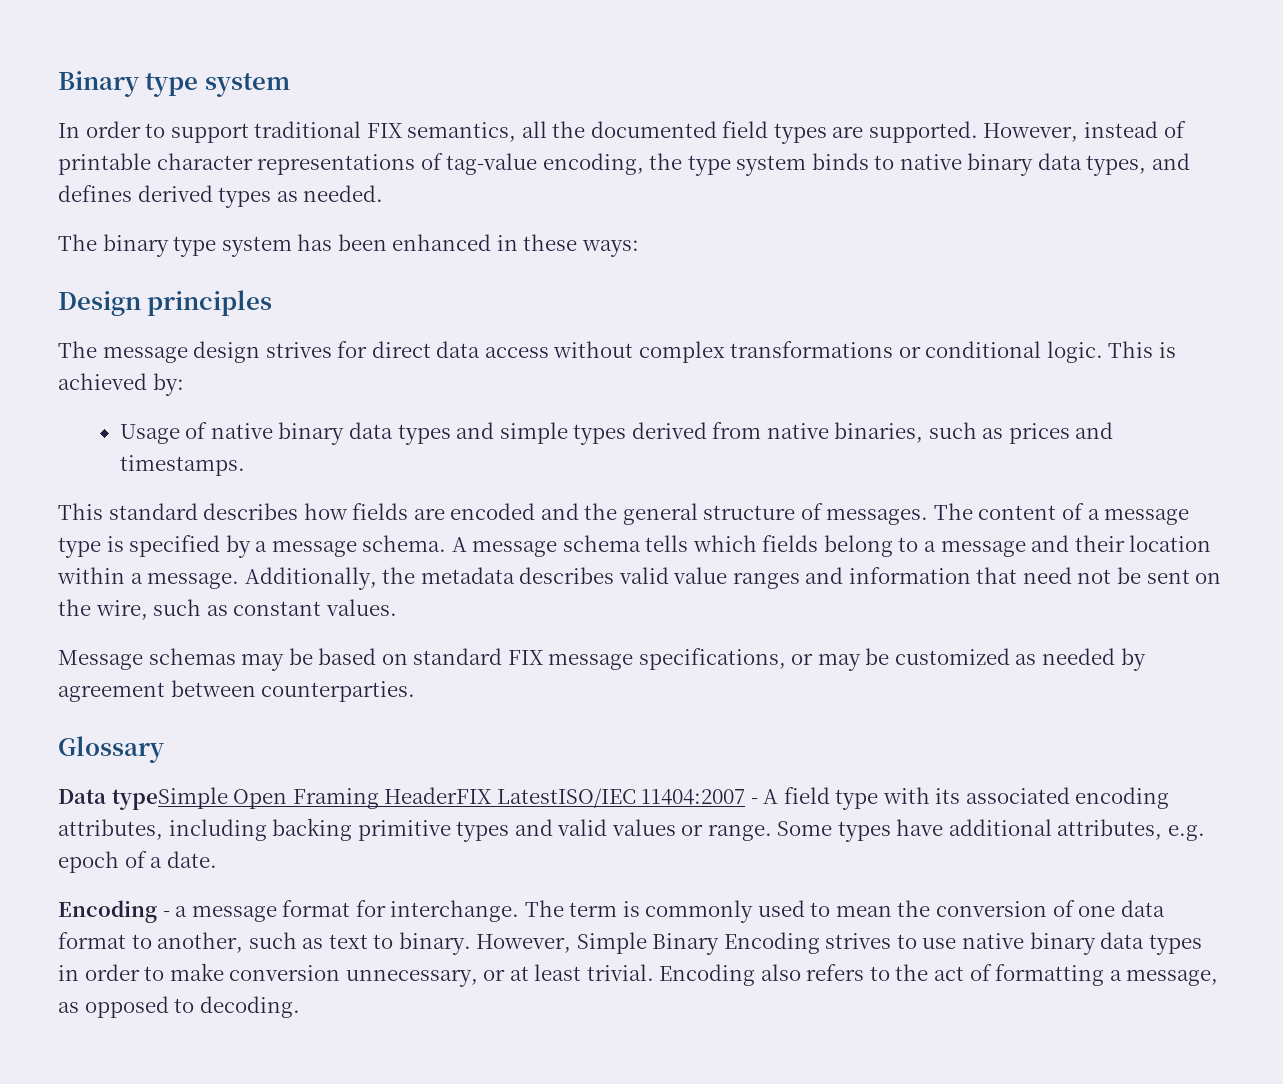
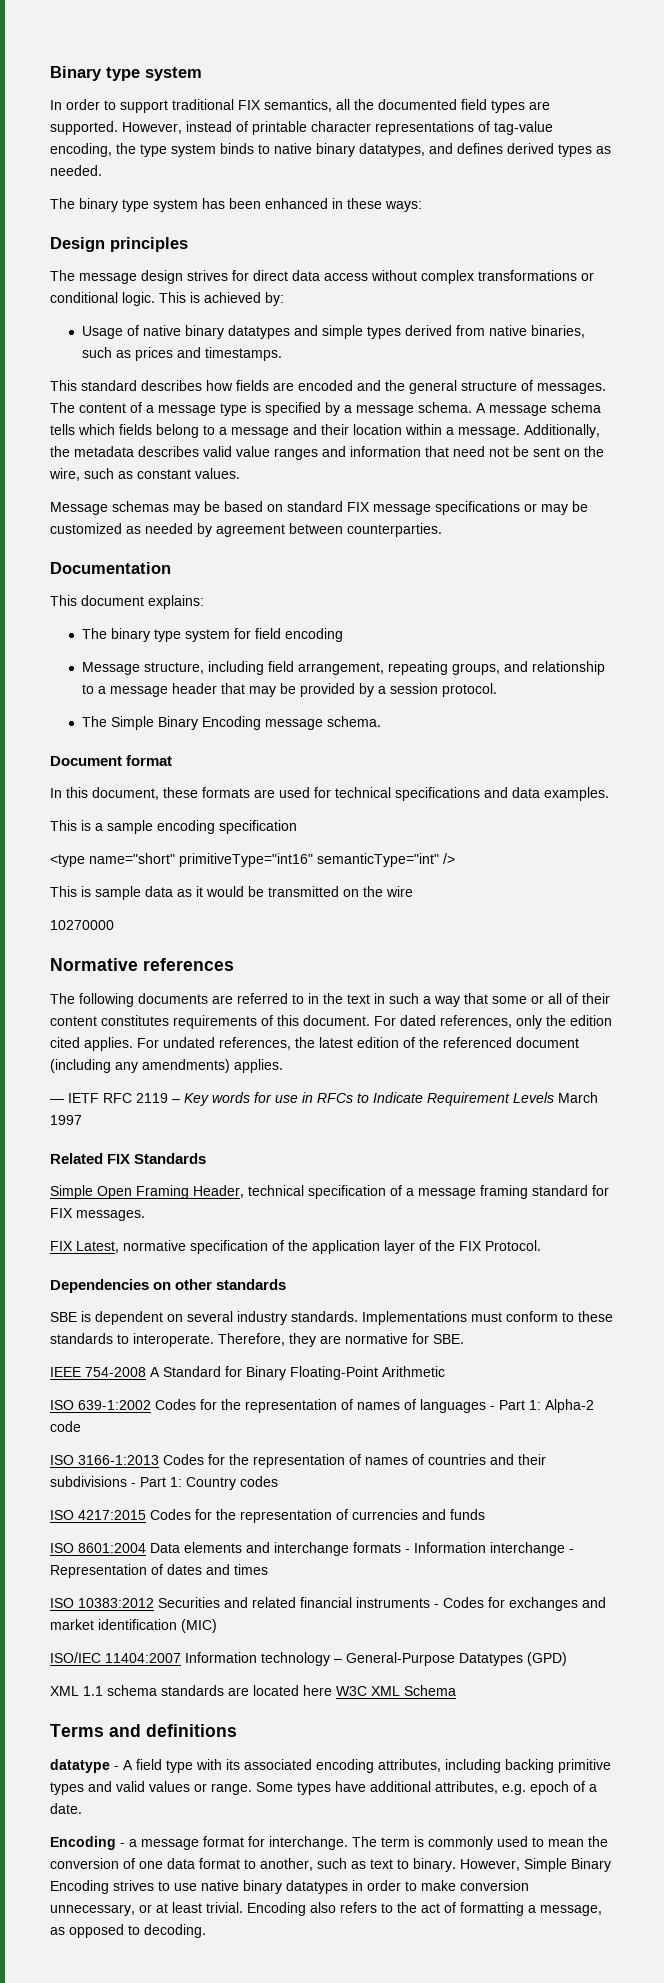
- However, instead of printable character representations of tag-value encoding, the type system binds to native binary data types, and defines derived types as needed.
+ However, instead of printable character representations of tag-value encoding, the type system binds to native binary datatypes, and defines derived types as needed.
- Usage of native binary data types and simple types derived from native binaries, such as prices and timestamps.
+ Usage of native binary datatypes and simple types derived from native binaries, such as prices and timestamps.
- Message schemas may be based on standard FIX message specifications, or may be customized as needed by agreement between counterparties.
+ Message schemas may be based on standard FIX message specifications or may be customized as needed by agreement between counterparties.
- Glossary
- Data typeSimple Open Framing HeaderFIX LatestISO/IEC 11404:2007 - A field type with its associated encoding attributes, including backing primitive types and valid values or range.
+ Documentation
+ This document explains:
+ The binary type system for field encoding
+ Message structure, including field arrangement, repeating groups, and relationship to a message header that may be provided by a session protocol.
+ The Simple Binary Encoding message schema.
+ Document format
+ In this document, these formats are used for technical specifications and data examples.
+ This is a sample encoding specification
+ <type name="short" primitiveType="int16" semanticType="int" />
+ This is sample data as it would be transmitted on the wire
+ 10270000
+ Normative references
+ The following documents are referred to in the text in such a way that some or all of their content constitutes requirements of this document. For dated references, only the edition cited applies. For undated references, the latest edition of the referenced document (including any amendments) applies.
+ — IETF RFC 2119 – Key words for use in RFCs to Indicate Requirement Levels March 1997
+ Related FIX Standards
+ Simple Open Framing Header, technical specification of a message framing standard for FIX messages.
+ FIX Latest, normative specification of the application layer of the FIX Protocol.
+ Dependencies on other standards
+ SBE is dependent on several industry standards. Implementations must conform to these standards to interoperate. Therefore, they are normative for SBE.
+ IEEE 754-2008 A Standard for Binary Floating-Point Arithmetic
+ ISO 639-1:2002 Codes for the representation of names of languages - Part 1: Alpha-2 code
+ ISO 3166-1:2013 Codes for the representation of names of countries and their subdivisions - Part 1: Country codes
+ ISO 4217:2015 Codes for the representation of currencies and funds
+ ISO 8601:2004 Data elements and interchange formats - Information interchange - Representation of dates and times
+ ISO 10383:2012 Securities and related financial instruments - Codes for exchanges and market identification (MIC)
+ ISO/IEC 11404:2007 Information technology – General-Purpose Datatypes (GPD)
+ XML 1.1 schema standards are located here W3C XML Schema
+ Terms and definitions
+ datatype - A field type with its associated encoding attributes, including backing primitive types and valid values or range.
- However, Simple Binary Encoding strives to use native binary data types in order to make conversion unnecessary, or at least trivial.
+ However, Simple Binary Encoding strives to use native binary datatypes in order to make conversion unnecessary, or at least trivial.

